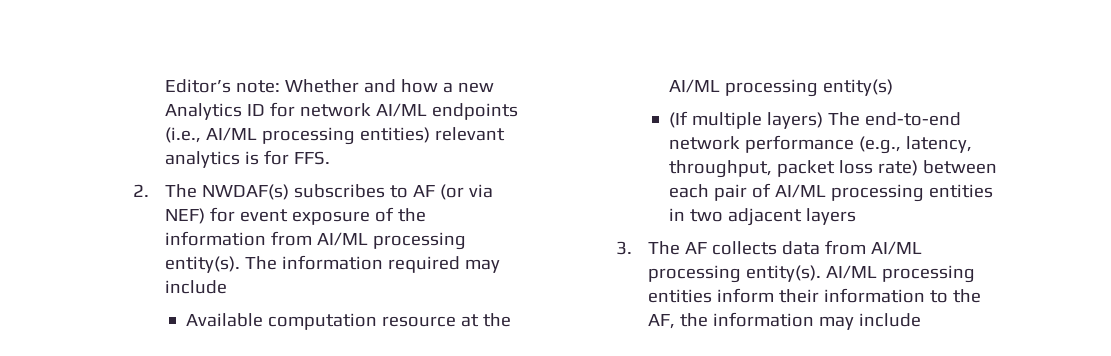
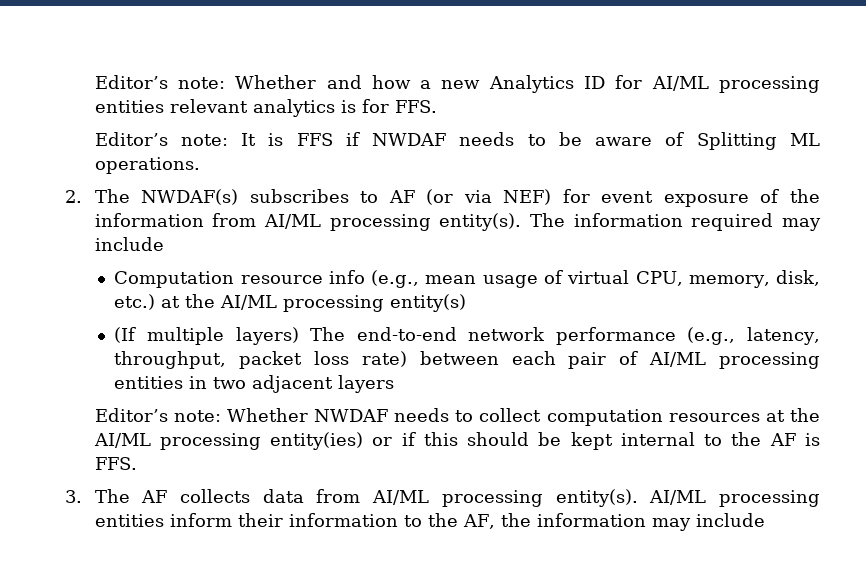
- Editor’s note: Whether and how a new Analytics ID for network AI/ML endpoints (i.e., AI/ML processing entities) relevant analytics is for FFS.
+ Editor’s note: Whether and how a new Analytics ID for AI/ML processing entities relevant analytics is for FFS.
+ Editor’s note: It is FFS if NWDAF needs to be aware of Splitting ML operations.
- Available computation resource at the AI/ML processing entity(s)
+ Computation resource info (e.g., mean usage of virtual CPU, memory, disk, etc.) at the AI/ML processing entity(s)
+ Editor’s note: Whether NWDAF needs to collect computation resources at the AI/ML processing entity(ies) or if this should be kept internal to the AF is FFS.

